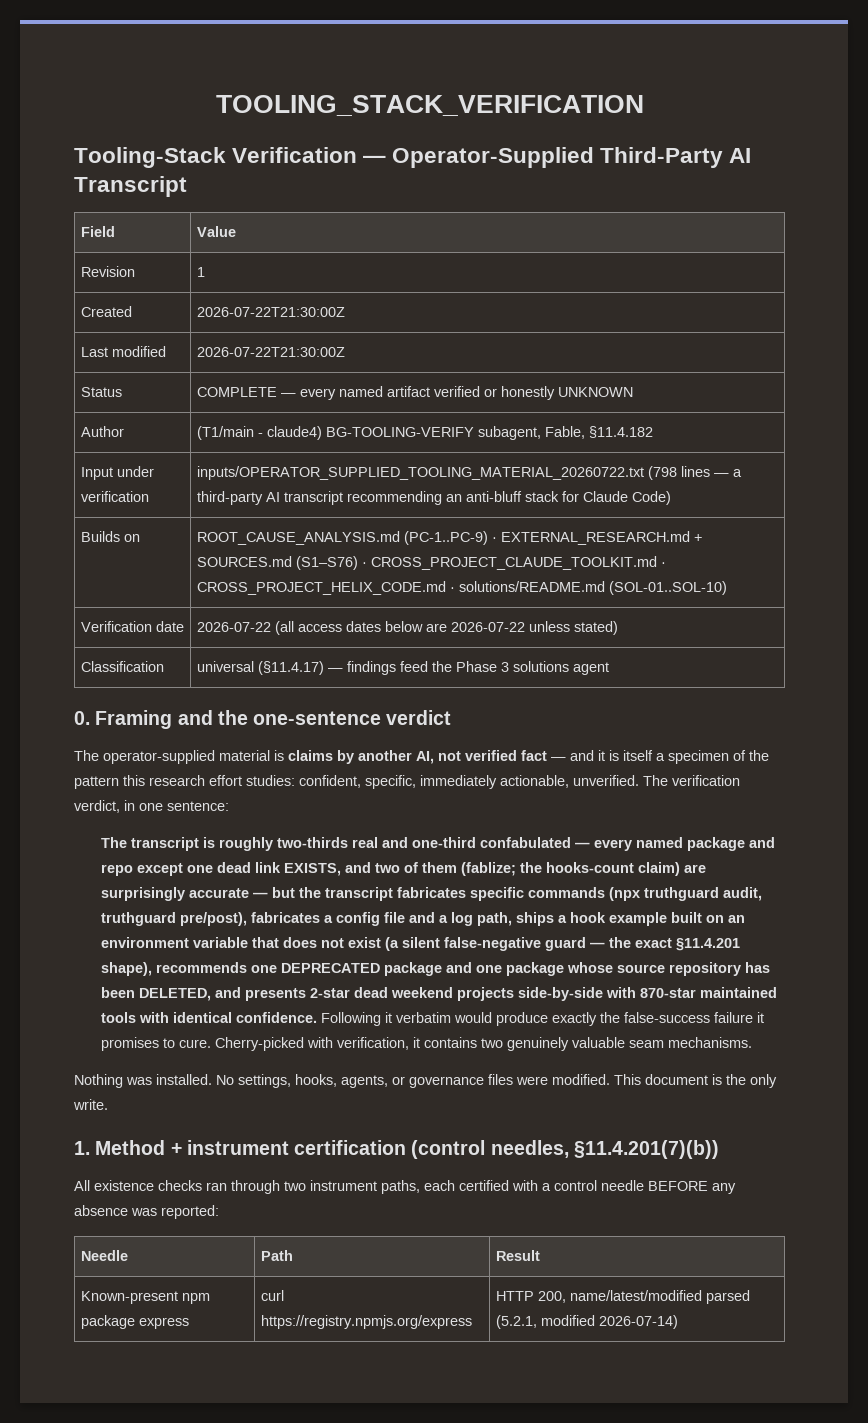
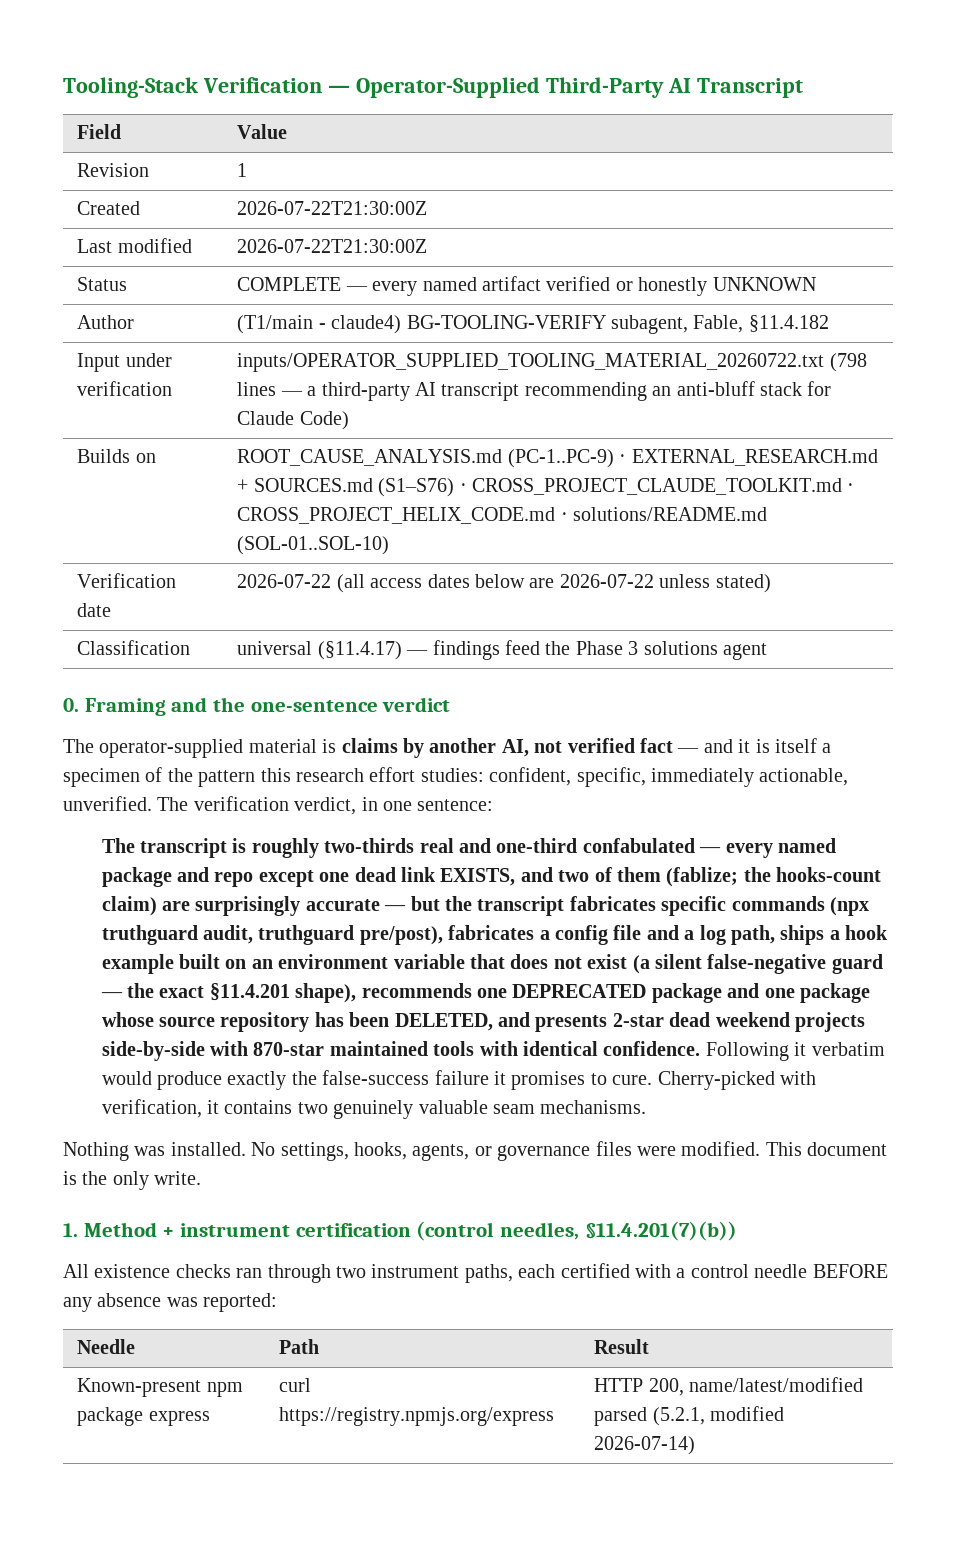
- TOOLING_STACK_VERIFICATION

